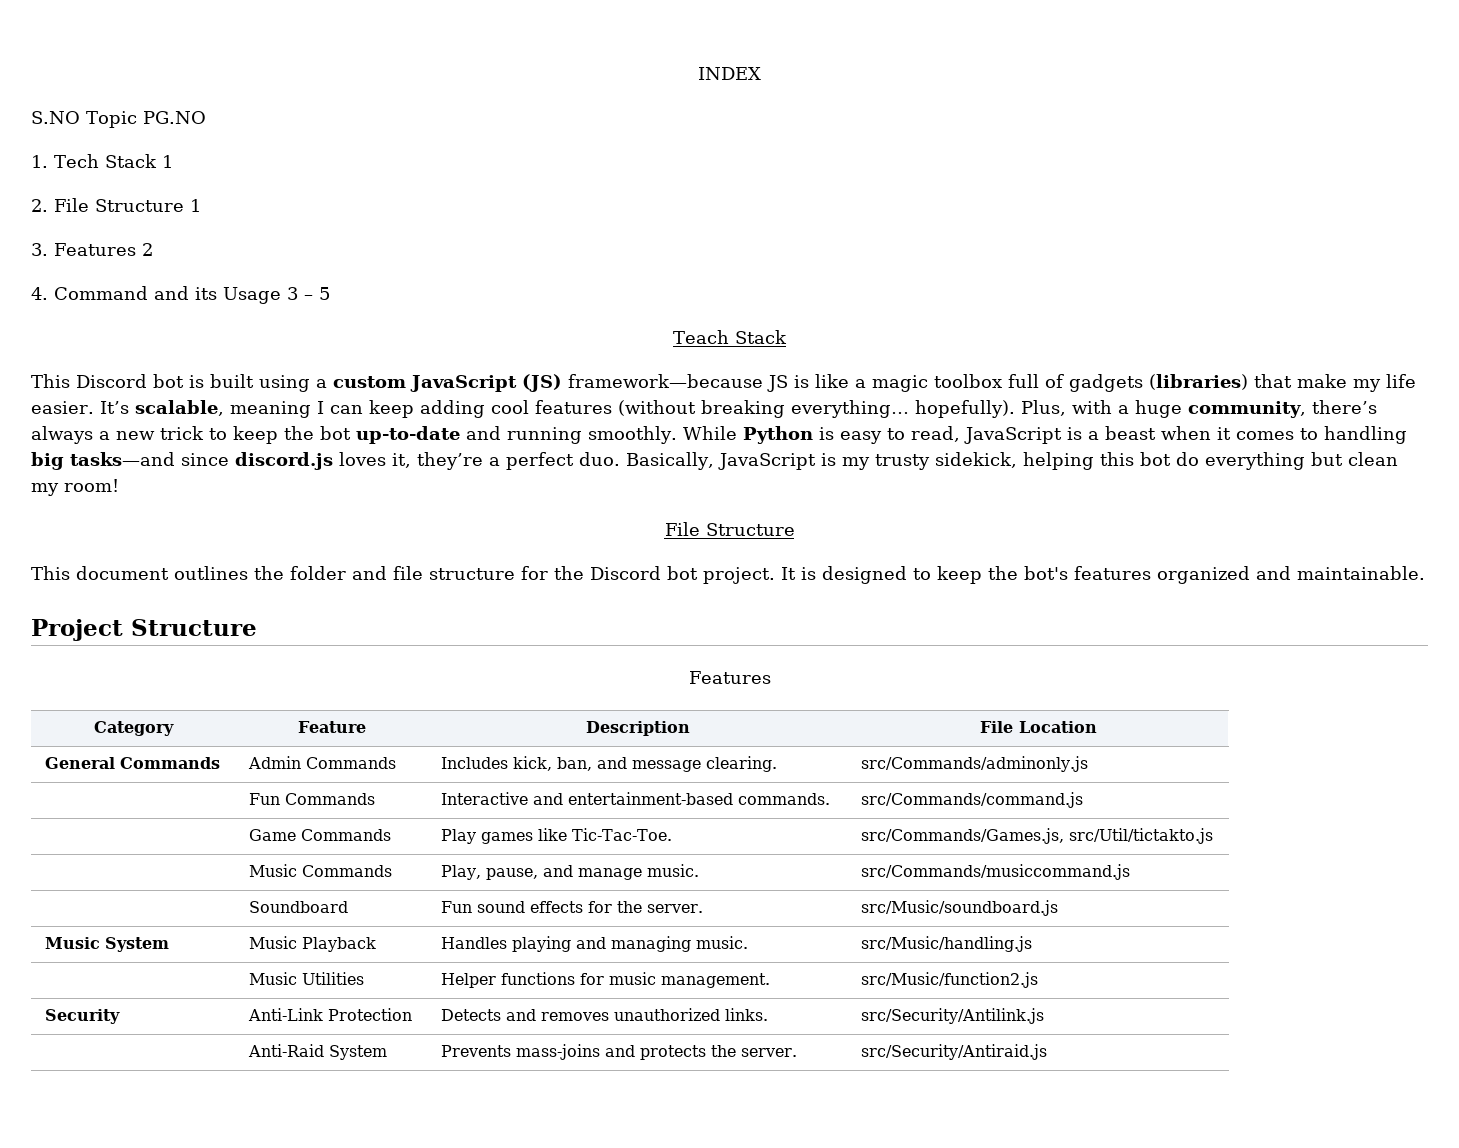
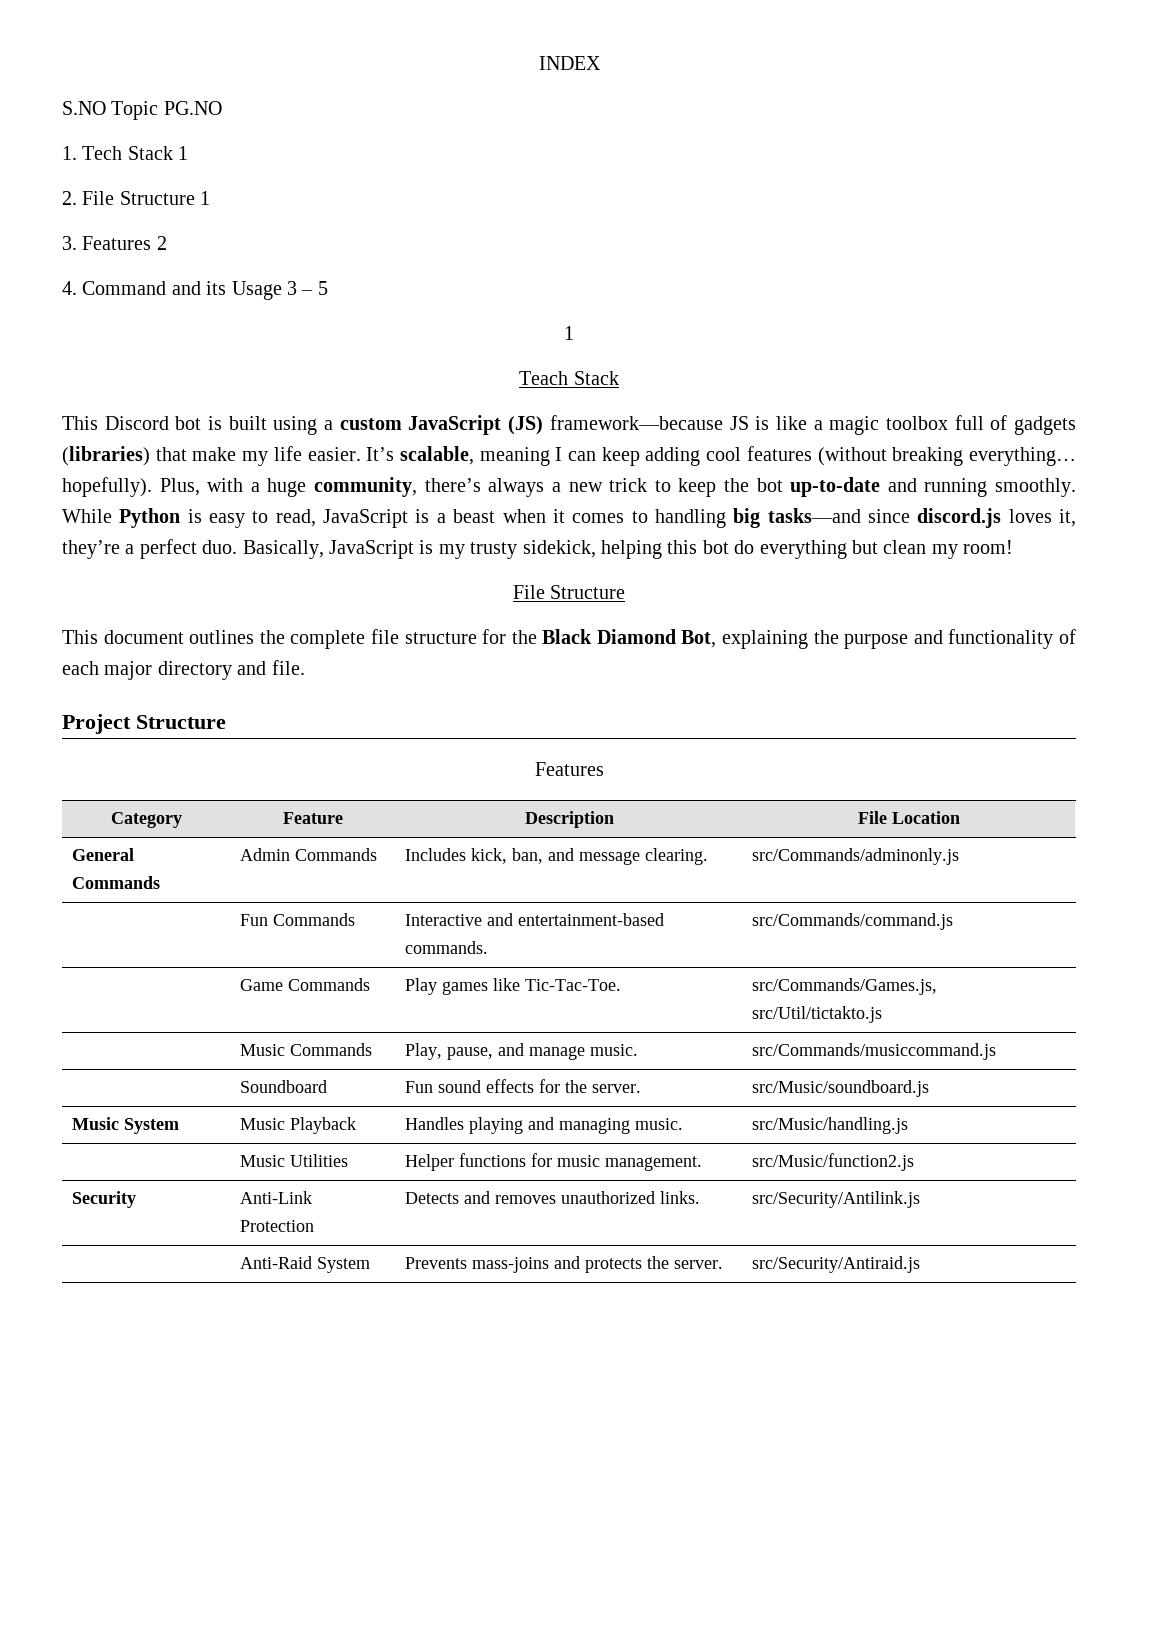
  4. Command and its Usage 3 – 5
+ 1
- This document outlines the folder and file structure for the Discord bot project. It is designed to keep the bot's features organized and maintainable.
+ This document outlines the complete file structure for the Black Diamond Bot, explaining the purpose and functionality of each major directory and file.

